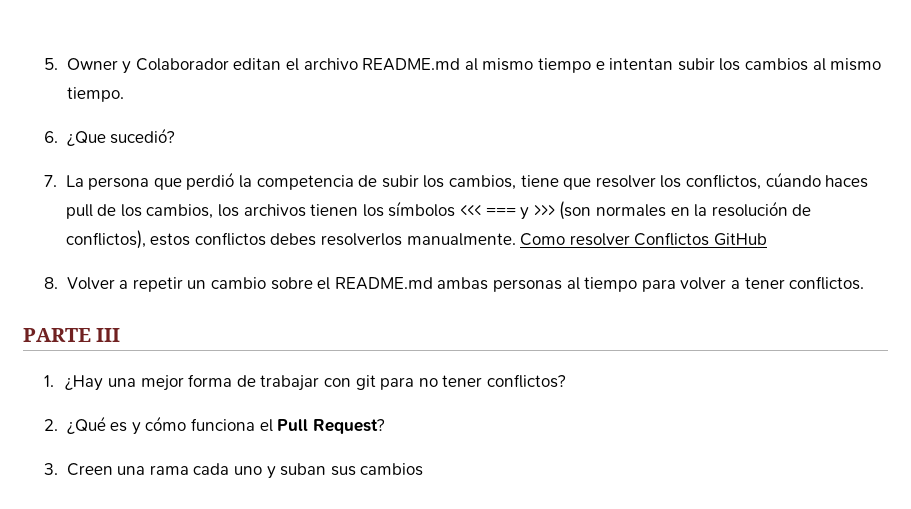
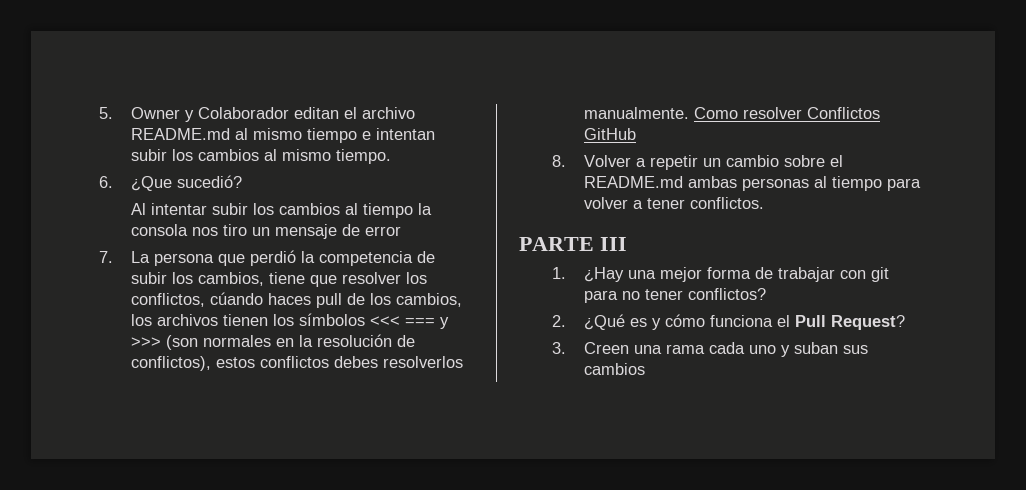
+ Al intentar subir los cambios al tiempo la consola nos tiro un mensaje de error

